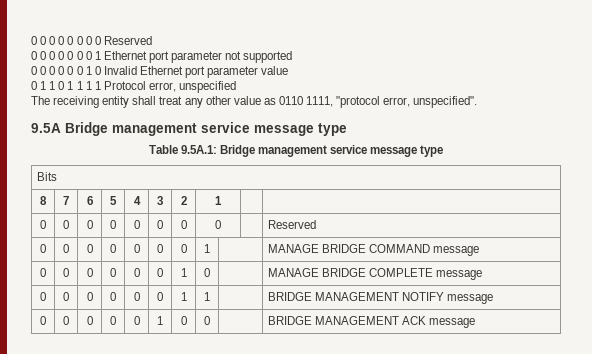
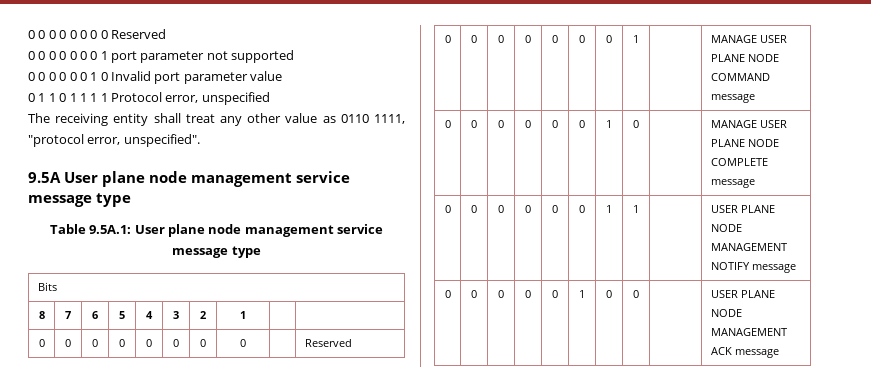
- 0 0 0 0 0 0 0 1 Ethernet port parameter not supported
+ 0 0 0 0 0 0 0 1 port parameter not supported
- 0 0 0 0 0 0 1 0 Invalid Ethernet port parameter value
+ 0 0 0 0 0 0 1 0 Invalid port parameter value
- 9.5A Bridge management service message type
+ 9.5A User plane node management service message type
- Table 9.5A.1: Bridge management service message type
+ Table 9.5A.1: User plane node management service message type
- 0 | 0 | 0 | 0 | 0 | 0 | 0 | 1 | | MANAGE BRIDGE COMMAND message
+ 0 | 0 | 0 | 0 | 0 | 0 | 0 | 1 | | MANAGE USER PLANE NODE COMMAND message
- 0 | 0 | 0 | 0 | 0 | 0 | 1 | 0 | | MANAGE BRIDGE COMPLETE message
+ 0 | 0 | 0 | 0 | 0 | 0 | 1 | 0 | | MANAGE USER PLANE NODE COMPLETE message
- 0 | 0 | 0 | 0 | 0 | 0 | 1 | 1 | | BRIDGE MANAGEMENT NOTIFY message
+ 0 | 0 | 0 | 0 | 0 | 0 | 1 | 1 | | USER PLANE NODE MANAGEMENT NOTIFY message
- 0 | 0 | 0 | 0 | 0 | 1 | 0 | 0 | | BRIDGE MANAGEMENT ACK message
+ 0 | 0 | 0 | 0 | 0 | 1 | 0 | 0 | | USER PLANE NODE MANAGEMENT ACK message

